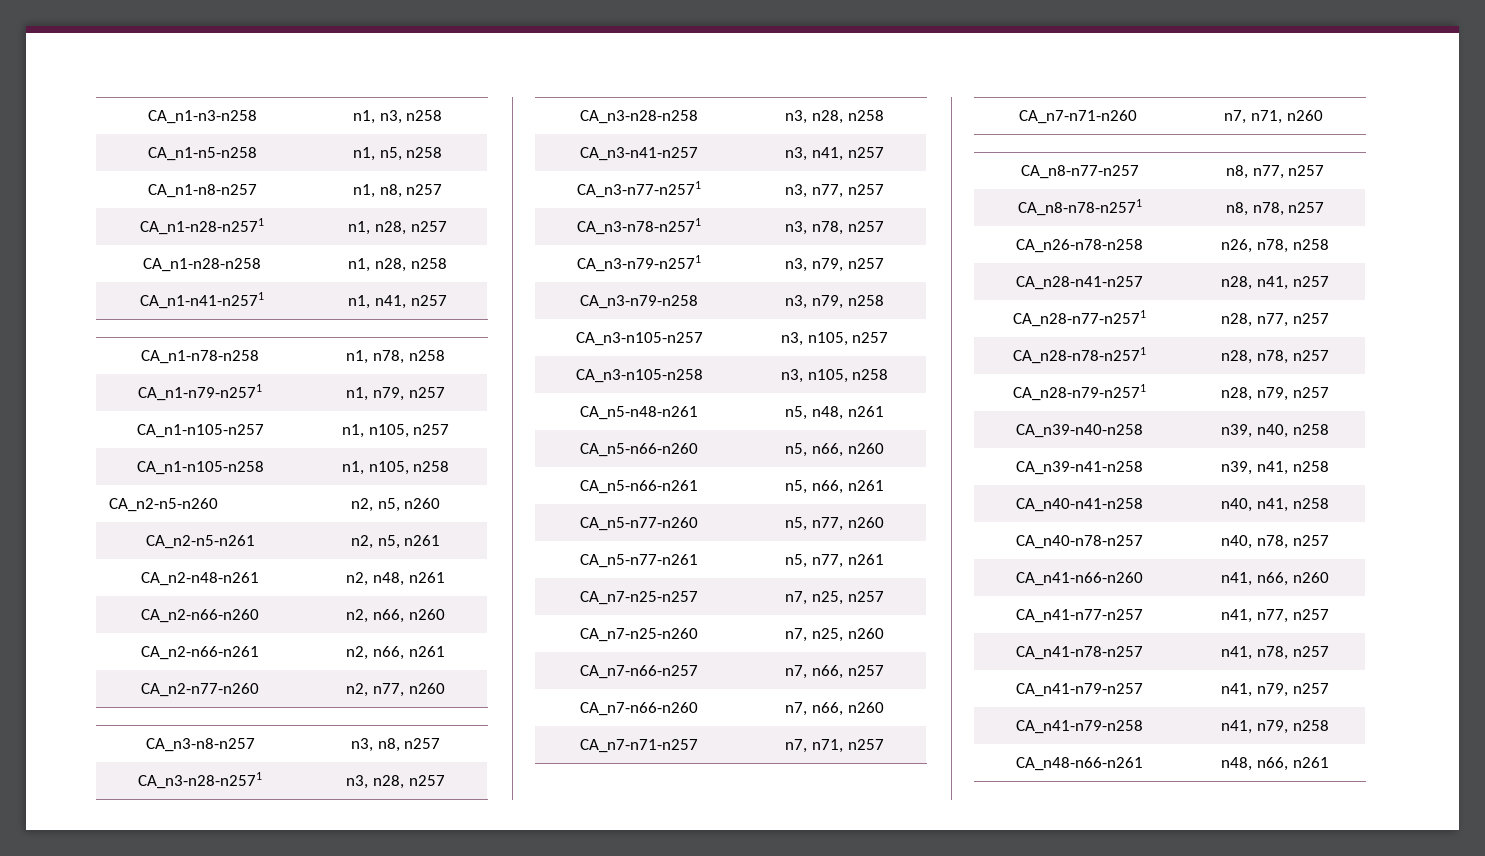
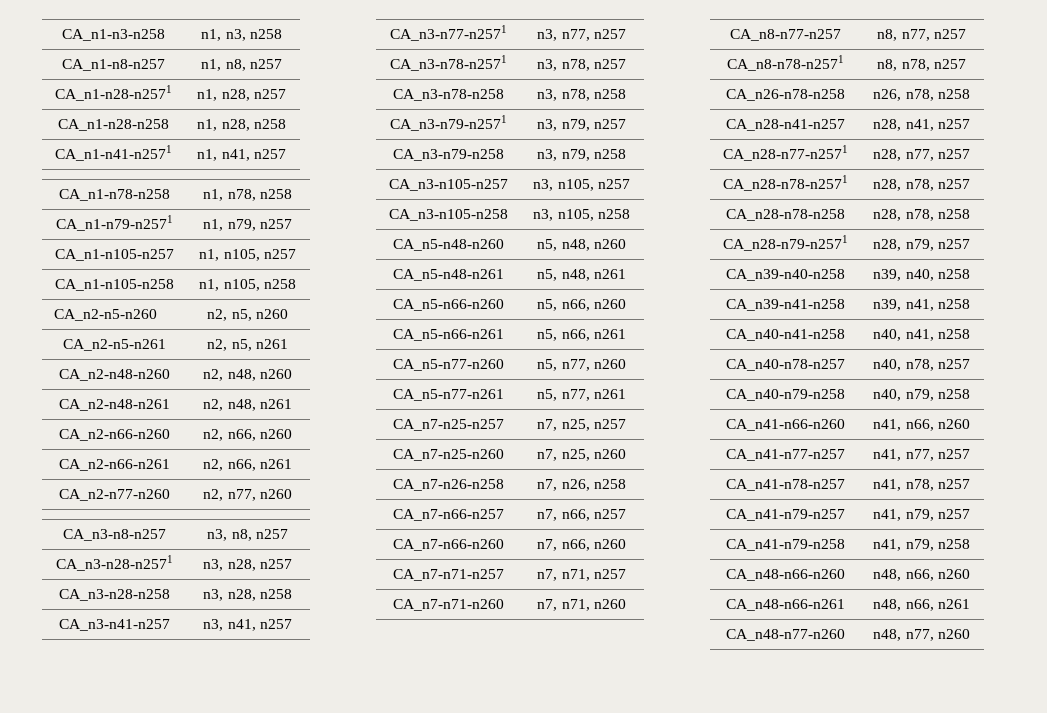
- CA_n1-n5-n258 | n1, n5, n258
+ CA_n2-n48-n260 | n2, n48, n260
+ CA_n3-n78-n258 | n3, n78, n258
+ CA_n5-n48-n260 | n5, n48, n260
+ CA_n7-n26-n258 | n7, n26, n258
+ CA_n28-n78-n258 | n28, n78, n258
+ CA_n40-n79-n258 | n40, n79, n258
+ CA_n48-n66-n260 | n48, n66, n260
+ CA_n48-n77-n260 | n48, n77, n260

